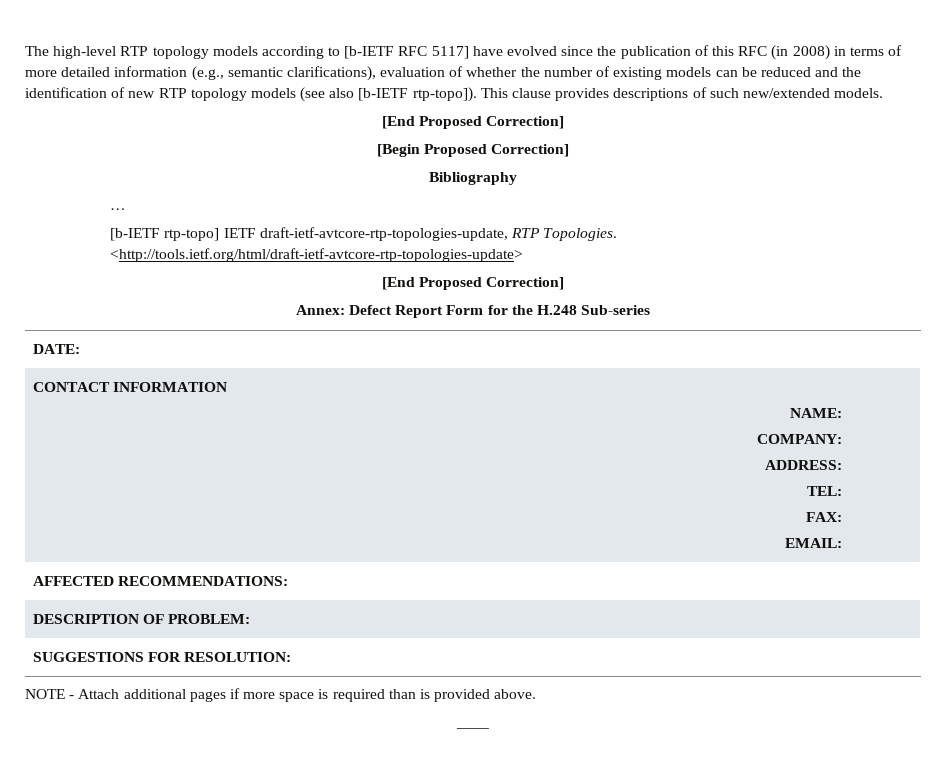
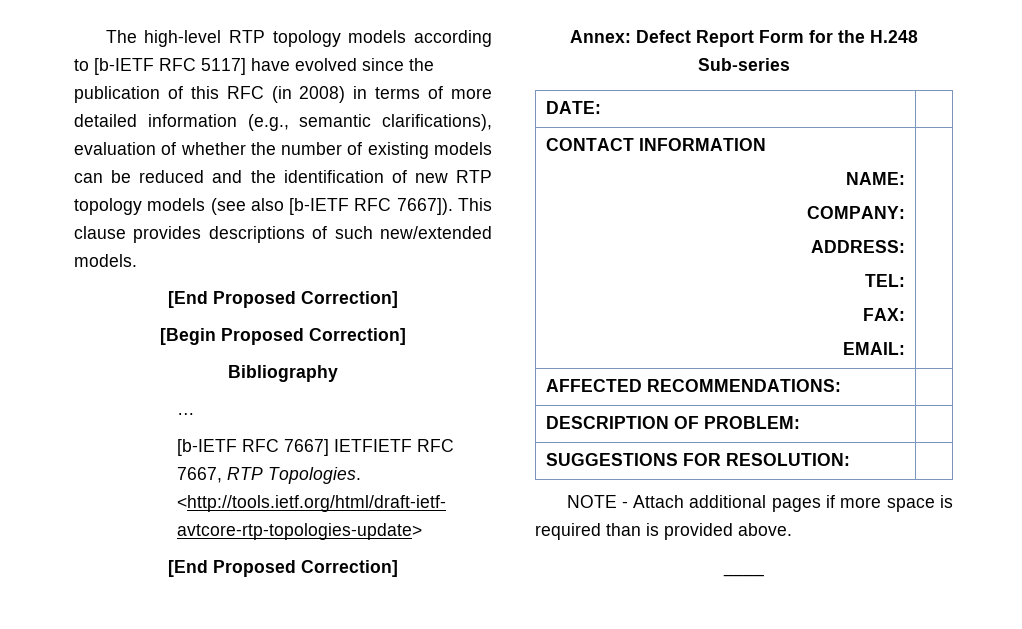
- The high-level RTP topology models according to [b-IETF RFC 5117] have evolved since the publication of this RFC (in 2008) in terms of more detailed information (e.g., semantic clarifications), evaluation of whether the number of existing models can be reduced and the identification of new RTP topology models (see also [b-IETF rtp-topo]).
+ The high-level RTP topology models according to [b-IETF RFC 5117] have evolved since the publication of this RFC (in 2008) in terms of more detailed information (e.g., semantic clarifications), evaluation of whether the number of existing models can be reduced and the identification of new RTP topology models (see also [b-IETF RFC 7667]).
- [b-IETF rtp-topo] IETF draft-ietf-avtcore-rtp-topologies-update, RTP Topologies.
+ [b-IETF RFC 7667] IETFIETF RFC 7667, RTP Topologies.

